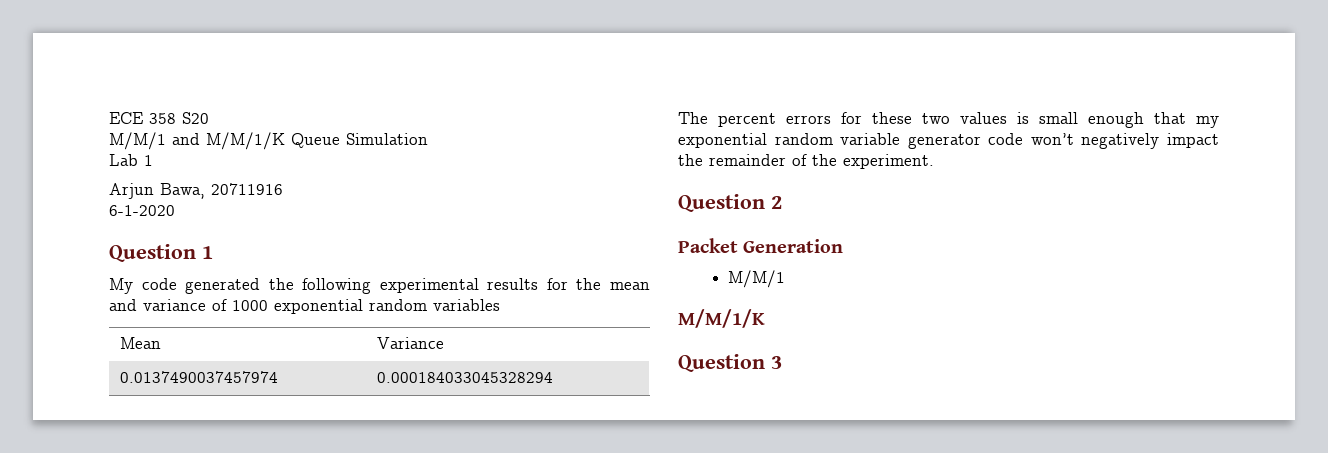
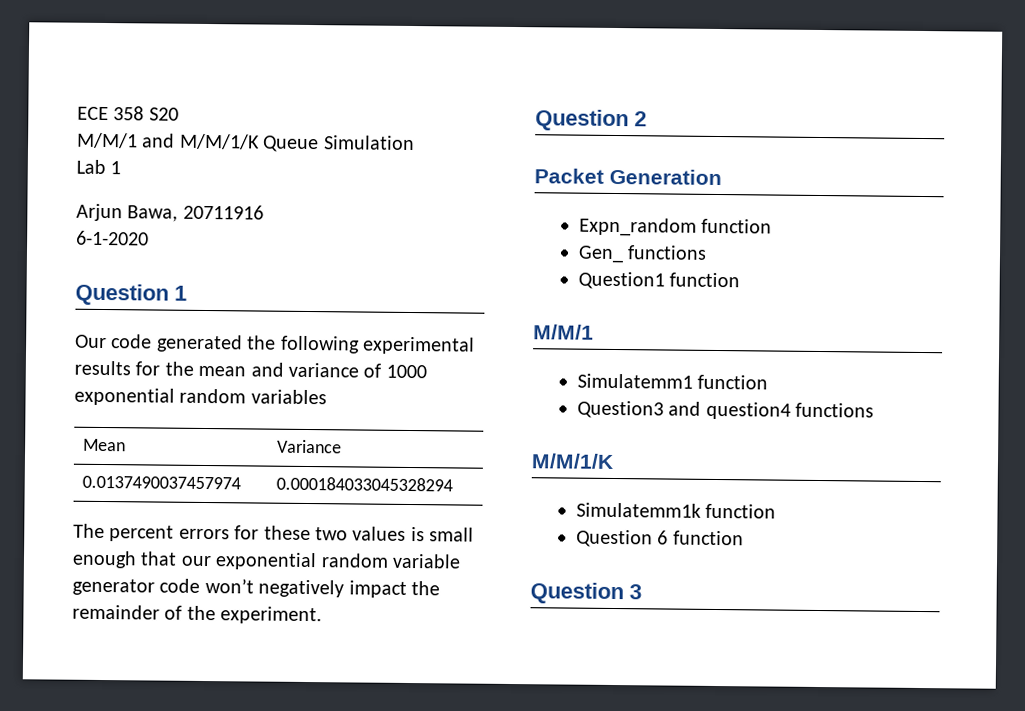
- My code generated the following experimental results for the mean and variance of 1000 exponential random variables
+ Our code generated the following experimental results for the mean and variance of 1000 exponential random variables
- The percent errors for these two values is small enough that my exponential random variable generator code won’t negatively impact the remainder of the experiment.
+ The percent errors for these two values is small enough that our exponential random variable generator code won’t negatively impact the remainder of the experiment.
  Packet Generation
+ Expn_random function
+ Gen_ functions
+ Question1 function
  M/M/1
+ Simulatemm1 function
+ Question3 and question4 functions
  M/M/1/K
+ Simulatemm1k function
+ Question 6 function

